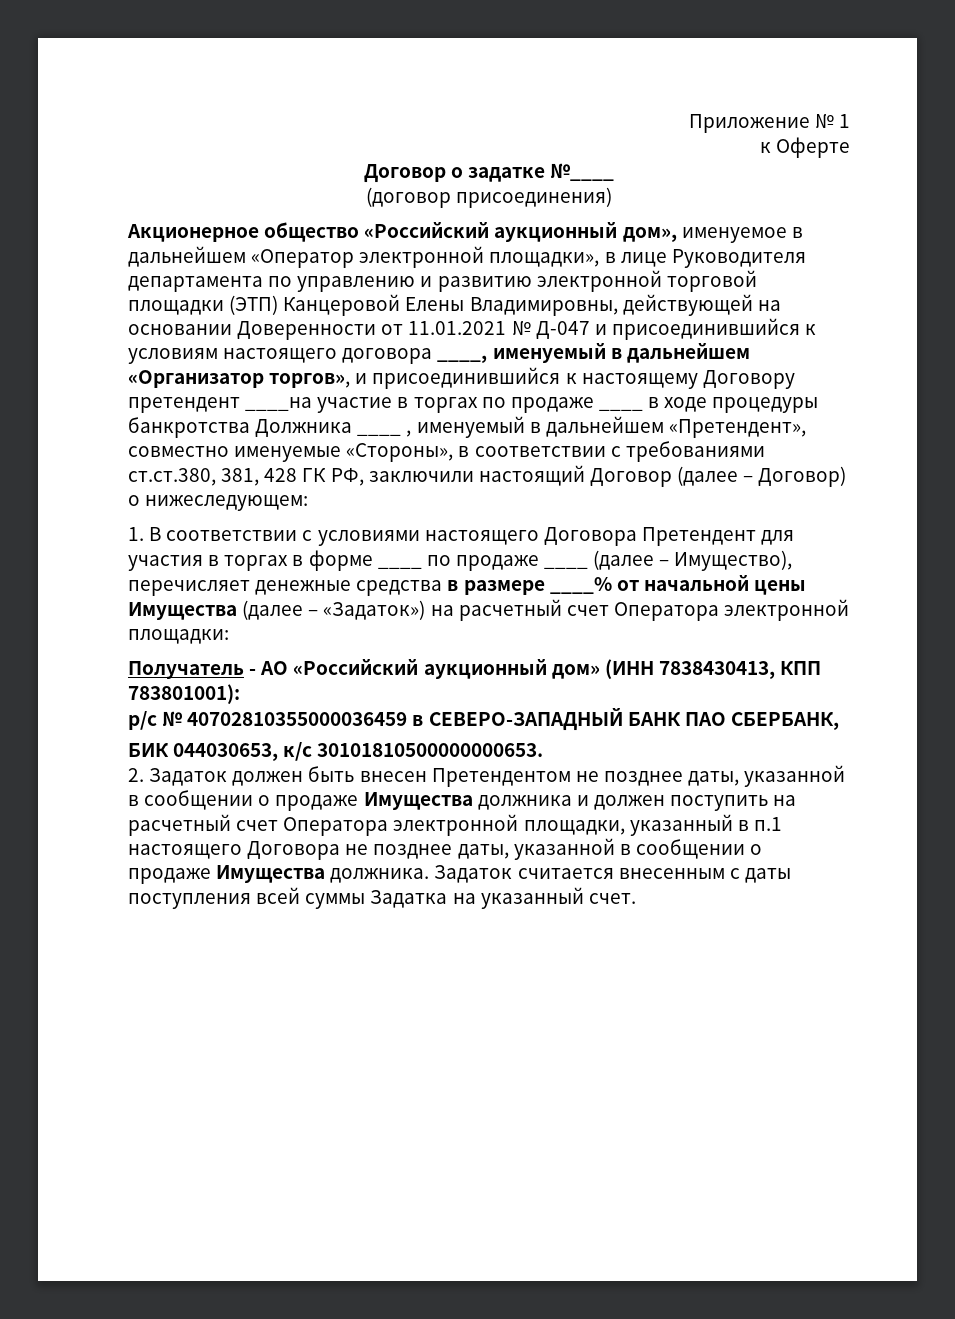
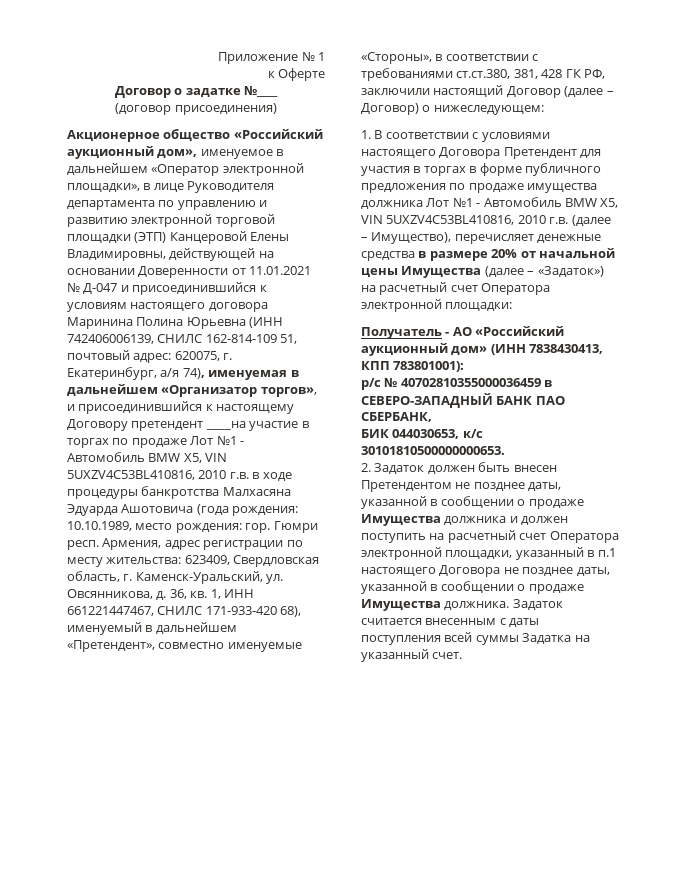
- Акционерное общество «Российский аукционный дом», именуемое в дальнейшем «Оператор электронной площадки», в лице Руководителя департамента по управлению и развитию электронной торговой площадки (ЭТП) Канцеровой Елены Владимировны, действующей на основании Доверенности от 11.01.2021 № Д-047 и присоединившийся к условиям настоящего договора ____, именуемый в дальнейшем «Организатор торгов», и присоединившийся к настоящему Договору претендент ____на участие в торгах по продаже ____ в ходе процедуры банкротства Должника ____ , именуемый в дальнейшем «Претендент», совместно именуемые «Стороны», в соответствии с требованиями ст.ст.380, 381, 428 ГК РФ, заключили настоящий Договор (далее – Договор) о нижеследующем:
+ Акционерное общество «Российский аукционный дом», именуемое в дальнейшем «Оператор электронной площадки», в лице Руководителя департамента по управлению и развитию электронной торговой площадки (ЭТП) Канцеровой Елены Владимировны, действующей на основании Доверенности от 11.01.2021 № Д-047 и присоединившийся к условиям настоящего договора Маринина Полина Юрьевна (ИНН 742406006139, СНИЛС 162-814-109 51, почтовый адрес: 620075, г. Екатеринбург, а/я 74), именуемая в дальнейшем «Организатор торгов», и присоединившийся к настоящему Договору претендент ____на участие в торгах по продаже Лот №1 - Автомобиль BMW X5, VIN 5UXZV4C53BL410816, 2010 г.в. в ходе процедуры банкротства Малхасяна Эдуарда Ашотовича (года рождения: 10.10.1989, место рождения: гор. Гюмри респ. Армения, адрес регистрации по месту жительства: 623409, Свердловская область, г. Каменск-Уральский, ул. Овсянникова, д. 36, кв. 1, ИНН 661221447467, СНИЛС 171-933-420 68), именуемый в дальнейшем «Претендент», совместно именуемые «Стороны», в соответствии с требованиями ст.ст.380, 381, 428 ГК РФ, заключили настоящий Договор (далее – Договор) о нижеследующем:
- 1. В соответствии с условиями настоящего Договора Претендент для участия в торгах в форме ____ по продаже ____ (далее – Имущество), перечисляет денежные средства в размере ____% от начальной цены Имущества (далее – «Задаток») на расчетный счет Оператора электронной площадки:
+ 1. В соответствии с условиями настоящего Договора Претендент для участия в торгах в форме публичного предложения по продаже имущества должника Лот №1 - Автомобиль BMW X5, VIN 5UXZV4C53BL410816, 2010 г.в. (далее – Имущество), перечисляет денежные средства в размере 20% от начальной цены Имущества (далее – «Задаток») на расчетный счет Оператора электронной площадки:

